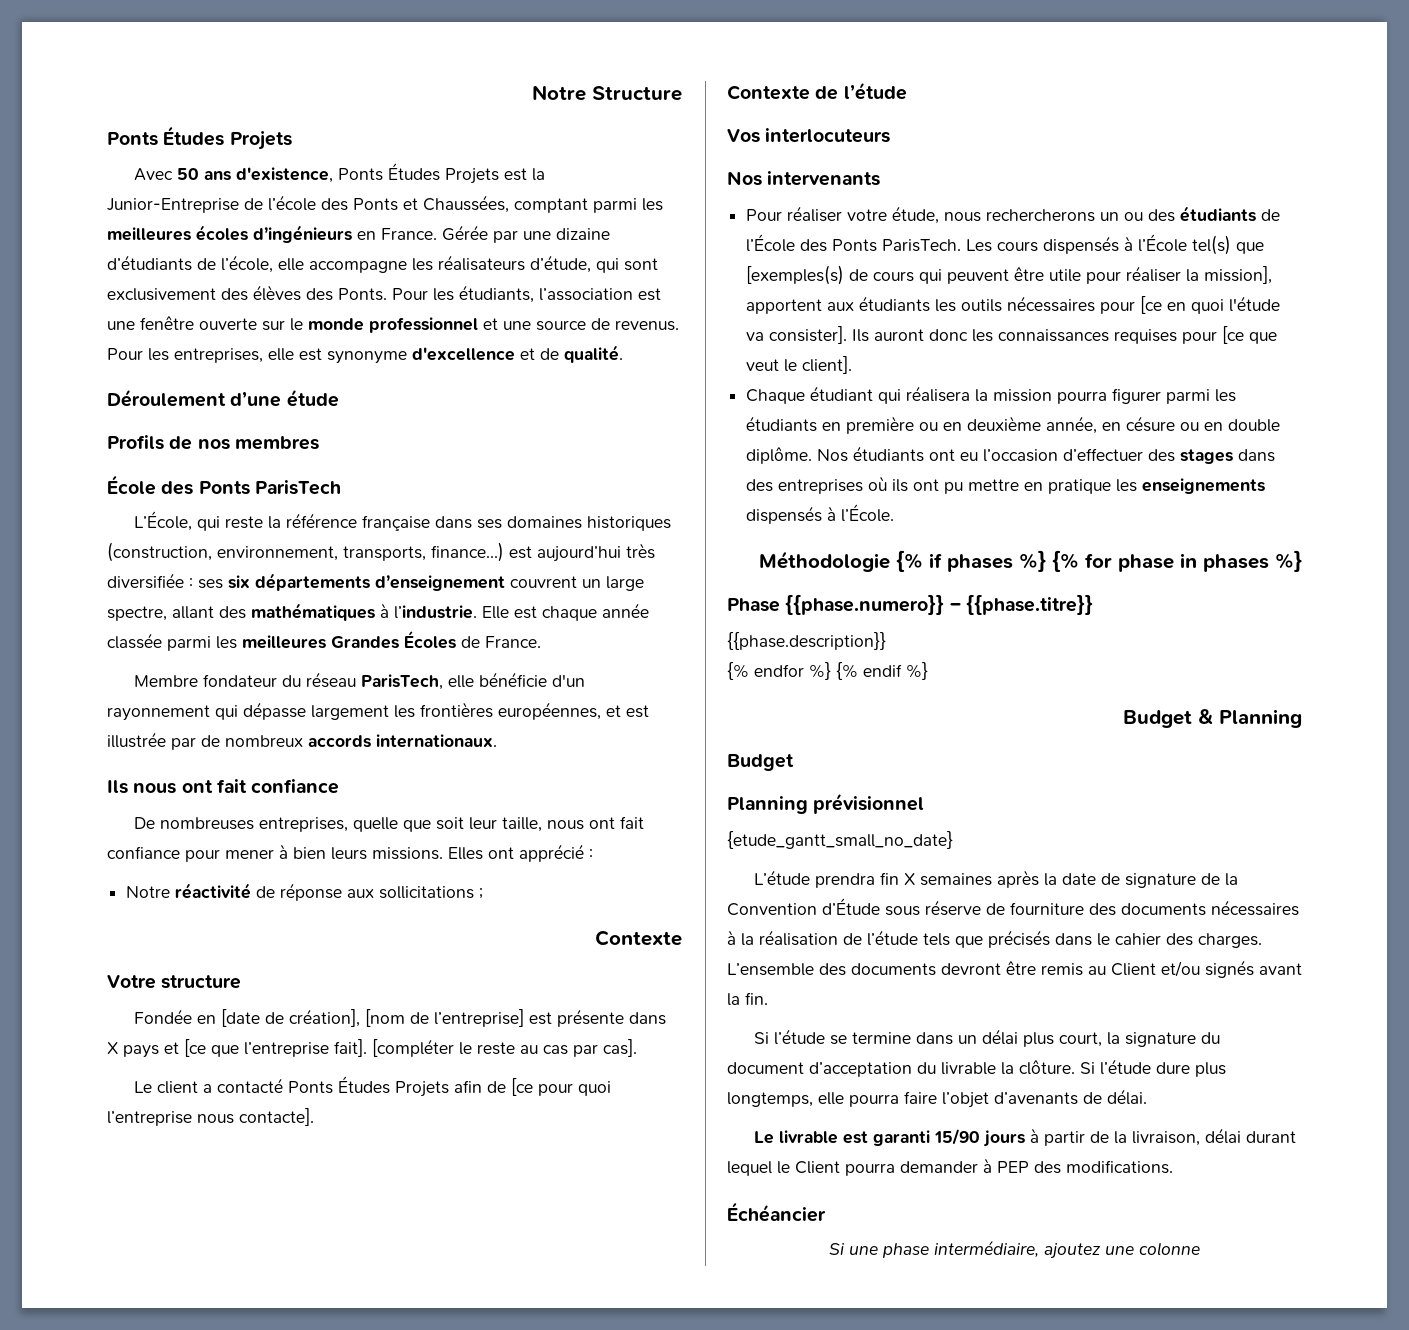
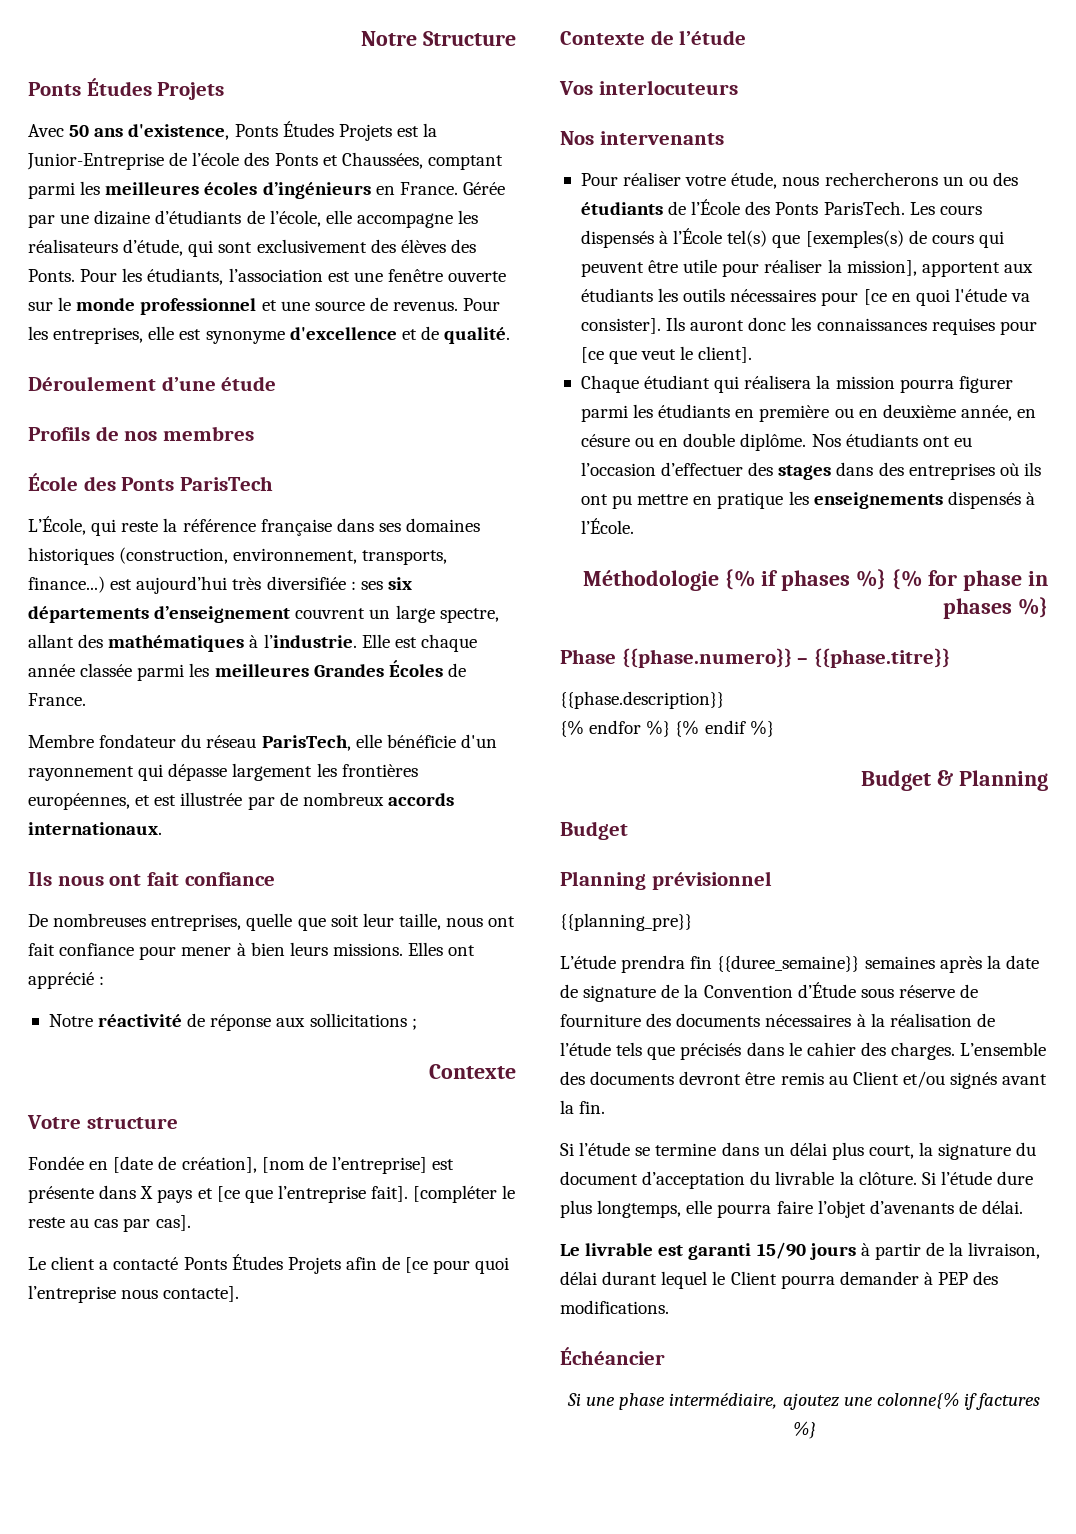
- {etude_gantt_small_no_date}
+ {{planning_pre}}
- L’étude prendra fin X semaines après la date de signature de la Convention d’Étude sous réserve de fourniture des documents nécessaires à la réalisation de l’étude tels que précisés dans le cahier des charges.
+ L’étude prendra fin {{duree_semaine}} semaines après la date de signature de la Convention d’Étude sous réserve de fourniture des documents nécessaires à la réalisation de l’étude tels que précisés dans le cahier des charges.
- Si une phase intermédiaire, ajoutez une colonne
+ Si une phase intermédiaire, ajoutez une colonne{% if factures %}

